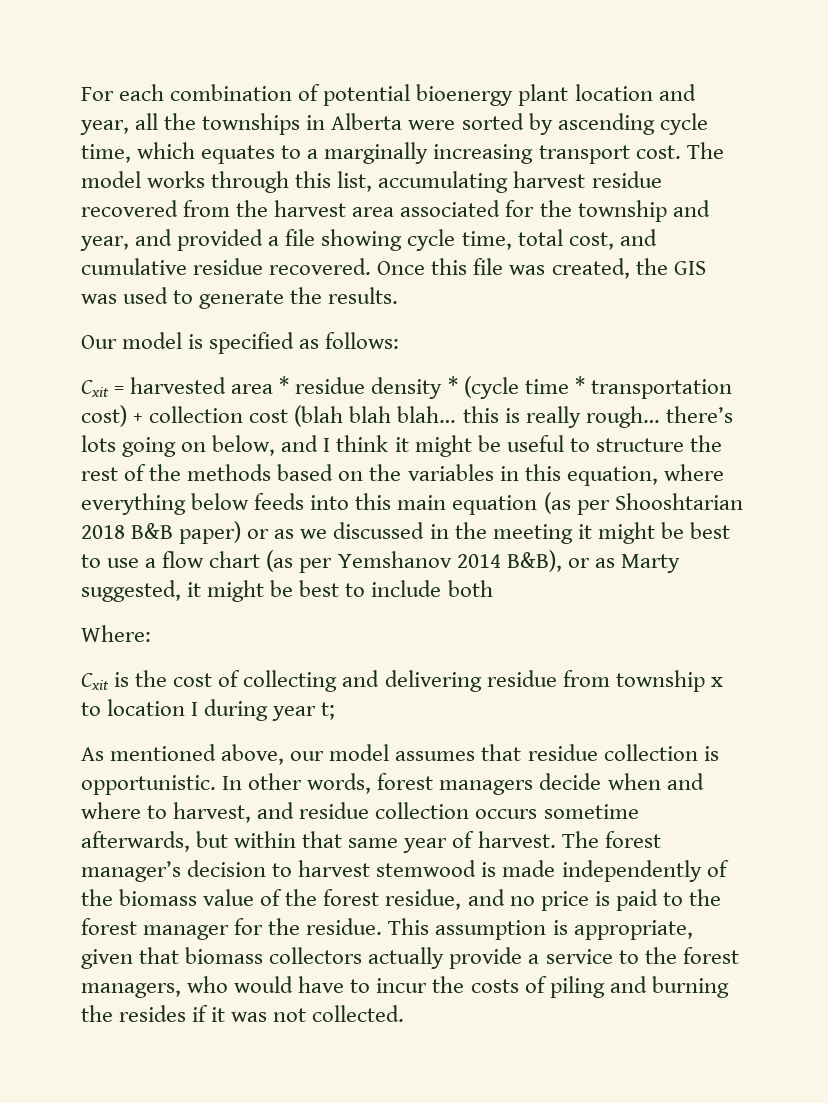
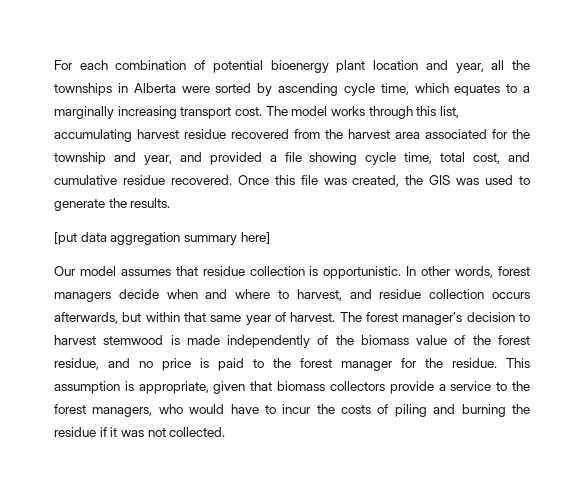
- Our model is specified as follows:
- Cxit = harvested area * residue density * (cycle time * transportation cost) + collection cost (blah blah blah… this is really rough… there’s lots going on below, and I think it might be useful to structure the rest of the methods based on the variables in this equation, where everything below feeds into this main equation (as per Shooshtarian 2018 B&B paper) or as we discussed in the meeting it might be best to use a flow chart (as per Yemshanov 2014 B&B), or as Marty suggested, it might be best to include both
- Where:
- Cxit is the cost of collecting and delivering residue from township x to location I during year t;
- As mentioned above, our model assumes that residue collection is opportunistic.
+ [put data aggregation summary here]
+ Our model assumes that residue collection is opportunistic.
- In other words, forest managers decide when and where to harvest, and residue collection occurs sometime afterwards, but within that same year of harvest.
+ In other words, forest managers decide when and where to harvest, and residue collection occurs afterwards, but within that same year of harvest.
- This assumption is appropriate, given that biomass collectors actually provide a service to the forest managers, who would have to incur the costs of piling and burning the resides if it was not collected.
+ This assumption is appropriate, given that biomass collectors provide a service to the forest managers, who would have to incur the costs of piling and burning the residue if it was not collected.

